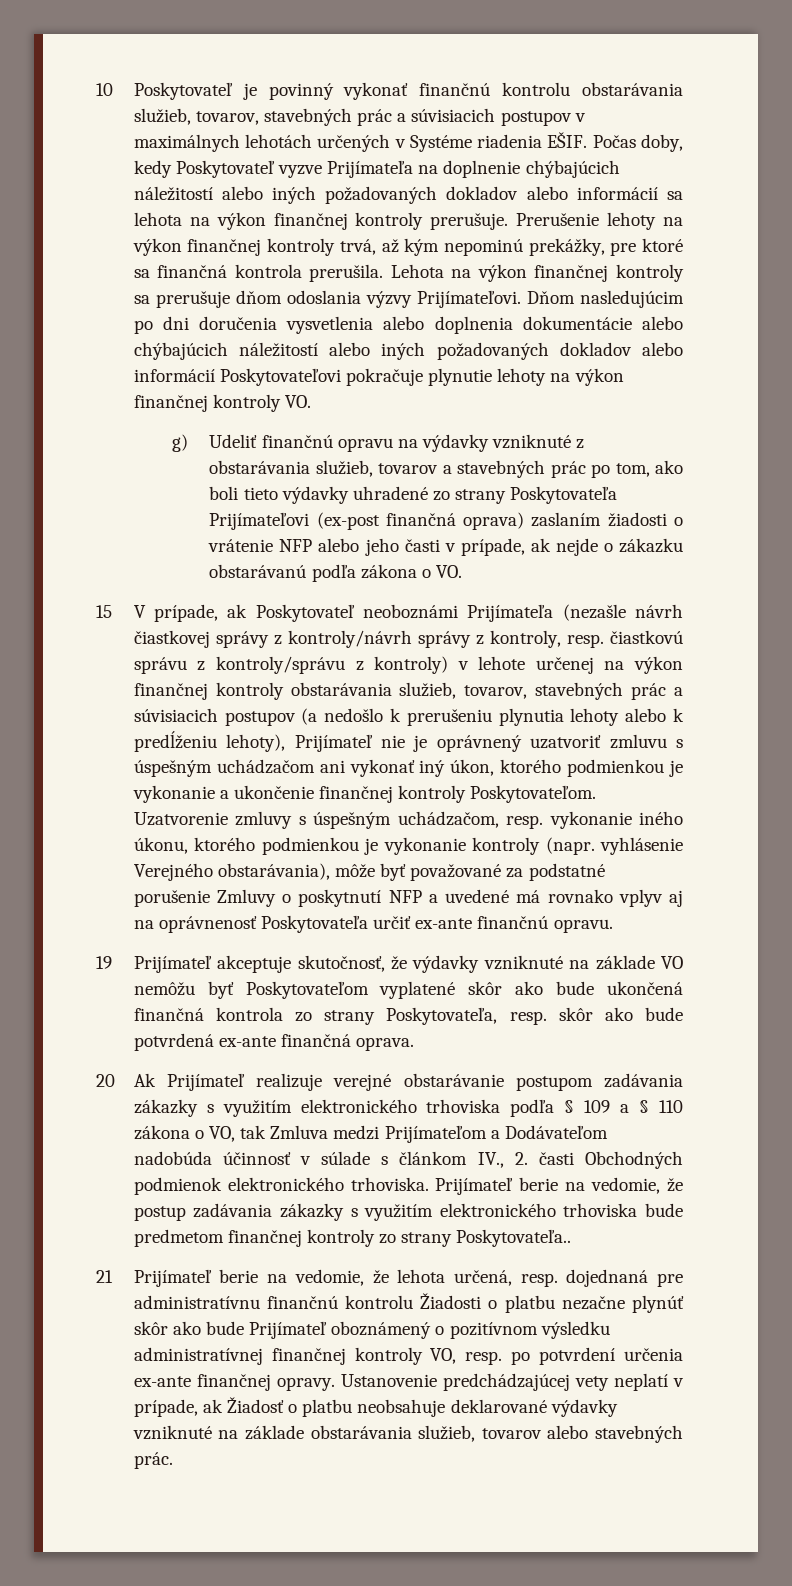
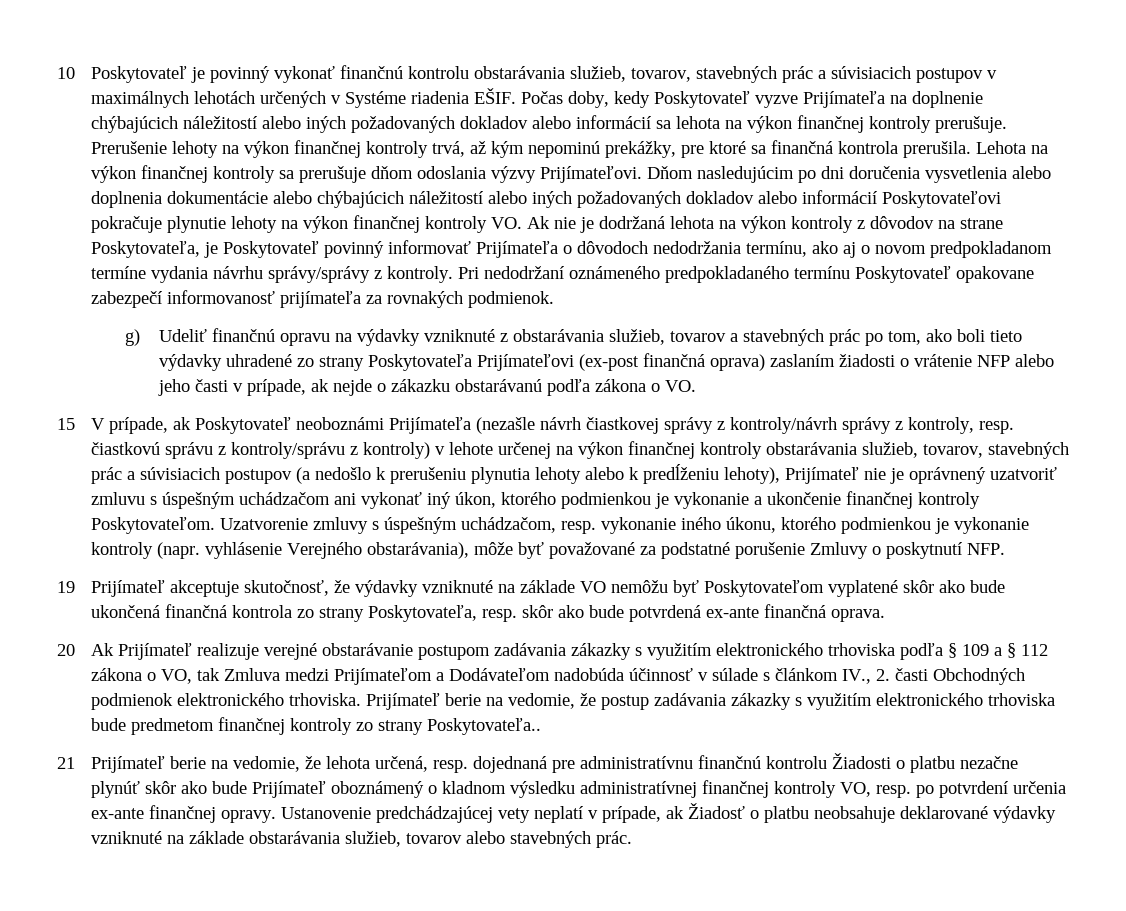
- Dňom nasledujúcim po dni doručenia vysvetlenia alebo doplnenia dokumentácie alebo chýbajúcich náležitostí alebo iných požadovaných dokladov alebo informácií Poskytovateľovi pokračuje plynutie lehoty na výkon finančnej kontroly VO.
+ Dňom nasledujúcim po dni doručenia vysvetlenia alebo doplnenia dokumentácie alebo chýbajúcich náležitostí alebo iných požadovaných dokladov alebo informácií Poskytovateľovi pokračuje plynutie lehoty na výkon finančnej kontroly VO. Ak nie je dodržaná lehota na výkon kontroly z dôvodov na strane Poskytovateľa, je Poskytovateľ povinný informovať Prijímateľa o dôvodoch nedodržania termínu, ako aj o novom predpokladanom termíne vydania návrhu správy/správy z kontroly. Pri nedodržaní oznámeného predpokladaného termínu Poskytovateľ opakovane zabezpečí informovanosť prijímateľa za rovnakých podmienok.
- Uzatvorenie zmluvy s úspešným uchádzačom, resp. vykonanie iného úkonu, ktorého podmienkou je vykonanie kontroly (napr. vyhlásenie Verejného obstarávania), môže byť považované za podstatné porušenie Zmluvy o poskytnutí NFP a uvedené má rovnako vplyv aj na oprávnenosť Poskytovateľa určiť ex-ante finančnú opravu.
+ Uzatvorenie zmluvy s úspešným uchádzačom, resp. vykonanie iného úkonu, ktorého podmienkou je vykonanie kontroly (napr. vyhlásenie Verejného obstarávania), môže byť považované za podstatné porušenie Zmluvy o poskytnutí NFP.
- 20 Ak Prijímateľ realizuje verejné obstarávanie postupom zadávania zákazky s využitím elektronického trhoviska podľa § 109 a § 110 zákona o VO, tak Zmluva medzi Prijímateľom a Dodávateľom nadobúda účinnosť v súlade s článkom IV., 2. časti Obchodných podmienok elektronického trhoviska.
+ 20 Ak Prijímateľ realizuje verejné obstarávanie postupom zadávania zákazky s využitím elektronického trhoviska podľa § 109 a § 112 zákona o VO, tak Zmluva medzi Prijímateľom a Dodávateľom nadobúda účinnosť v súlade s článkom IV., 2. časti Obchodných podmienok elektronického trhoviska.
- 21 Prijímateľ berie na vedomie, že lehota určená, resp. dojednaná pre administratívnu finančnú kontrolu Žiadosti o platbu nezačne plynúť skôr ako bude Prijímateľ oboznámený o pozitívnom výsledku administratívnej finančnej kontroly VO, resp. po potvrdení určenia ex-ante finančnej opravy.
+ 21 Prijímateľ berie na vedomie, že lehota určená, resp. dojednaná pre administratívnu finančnú kontrolu Žiadosti o platbu nezačne plynúť skôr ako bude Prijímateľ oboznámený o kladnom výsledku administratívnej finančnej kontroly VO, resp. po potvrdení určenia ex-ante finančnej opravy.

